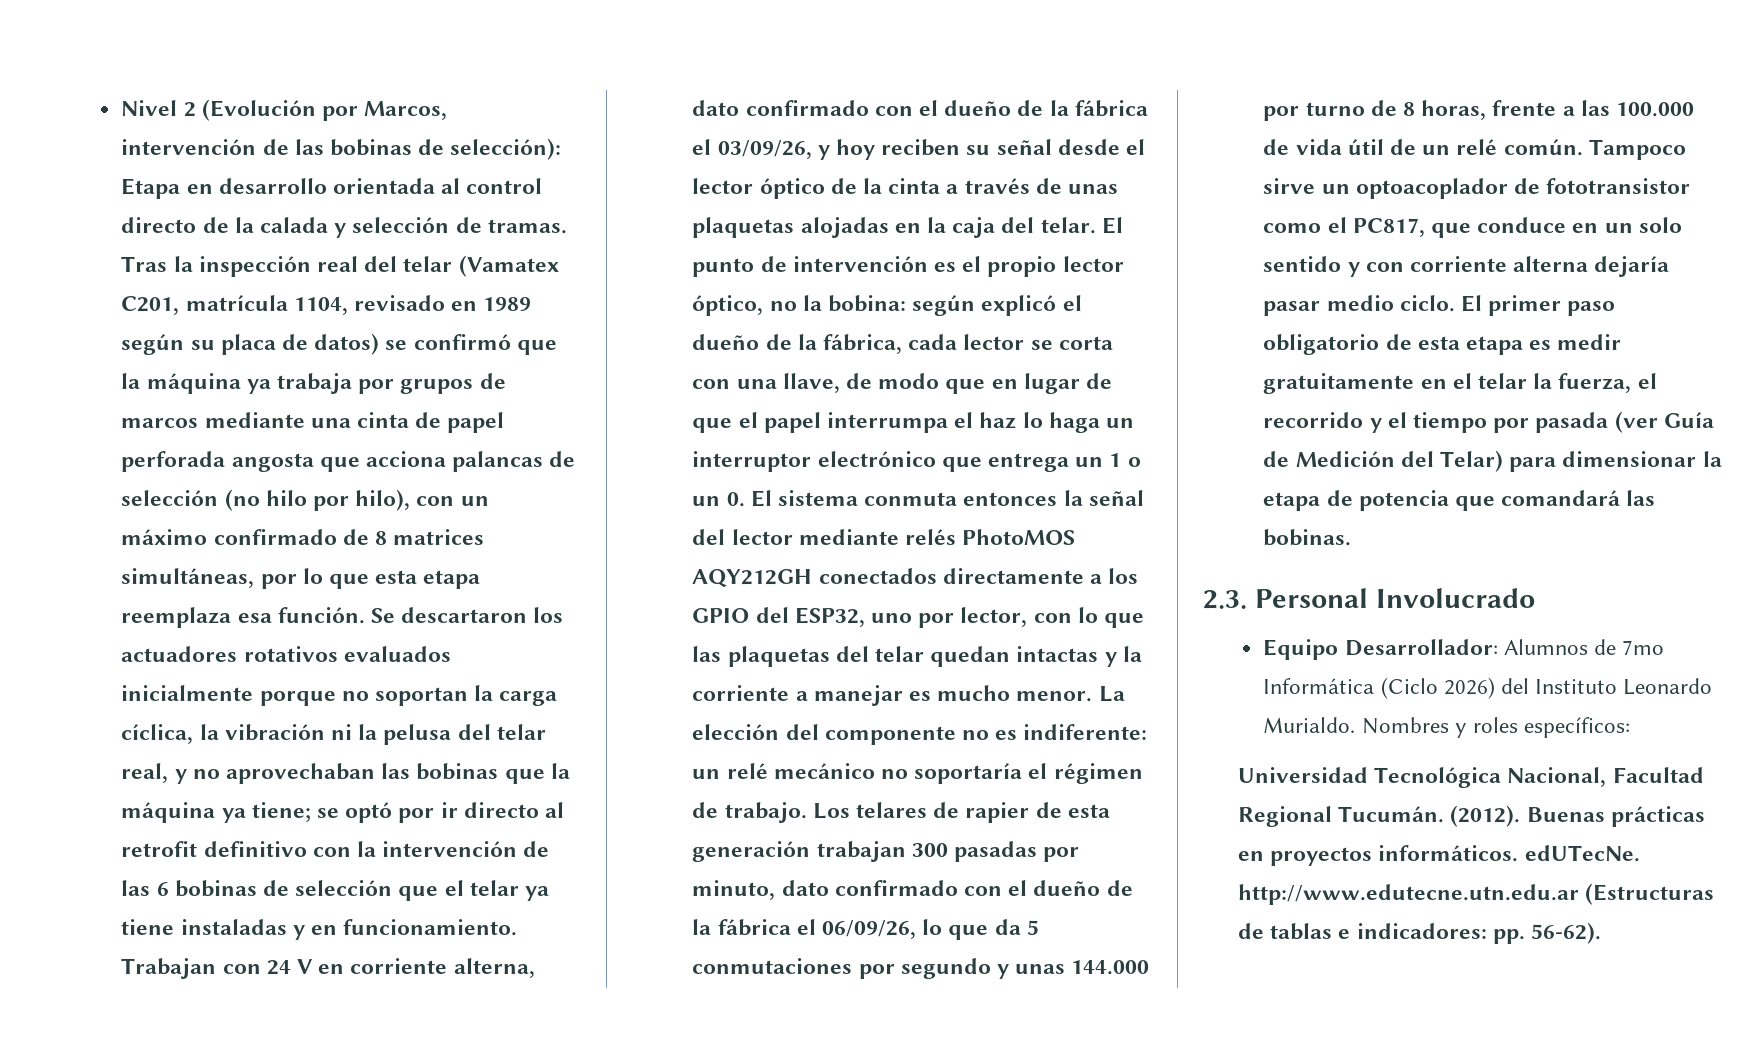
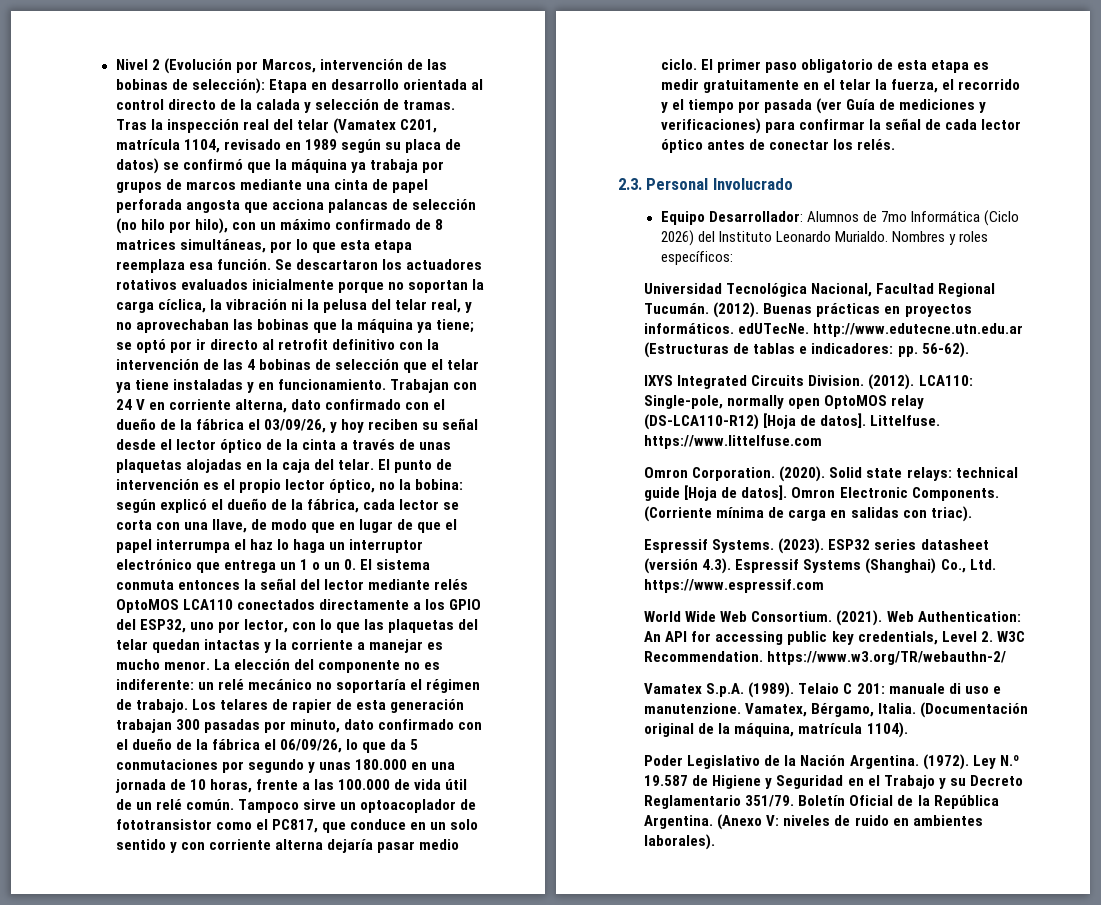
- Se descartaron los actuadores rotativos evaluados inicialmente porque no soportan la carga cíclica, la vibración ni la pelusa del telar real, y no aprovechaban las bobinas que la máquina ya tiene; se optó por ir directo al retrofit definitivo con la intervención de las 6 bobinas de selección que el telar ya tiene instaladas y en funcionamiento.
+ Se descartaron los actuadores rotativos evaluados inicialmente porque no soportan la carga cíclica, la vibración ni la pelusa del telar real, y no aprovechaban las bobinas que la máquina ya tiene; se optó por ir directo al retrofit definitivo con la intervención de las 4 bobinas de selección que el telar ya tiene instaladas y en funcionamiento.
- según explicó el dueño de la fábrica, cada lector se corta con una llave, de modo que en lugar de que el papel interrumpa el haz lo haga un interruptor electrónico que entrega un 1 o un 0. El sistema conmuta entonces la señal del lector mediante relés PhotoMOS AQY212GH conectados directamente a los GPIO del ESP32, uno por lector, con lo que las plaquetas del telar quedan intactas y la corriente a manejar es mucho menor.
+ según explicó el dueño de la fábrica, cada lector se corta con una llave, de modo que en lugar de que el papel interrumpa el haz lo haga un interruptor electrónico que entrega un 1 o un 0. El sistema conmuta entonces la señal del lector mediante relés OptoMOS LCA110 conectados directamente a los GPIO del ESP32, uno por lector, con lo que las plaquetas del telar quedan intactas y la corriente a manejar es mucho menor.
- Los telares de rapier de esta generación trabajan 300 pasadas por minuto, dato confirmado con el dueño de la fábrica el 06/09/26, lo que da 5 conmutaciones por segundo y unas 144.000 por turno de 8 horas, frente a las 100.000 de vida útil de un relé común.
+ Los telares de rapier de esta generación trabajan 300 pasadas por minuto, dato confirmado con el dueño de la fábrica el 06/09/26, lo que da 5 conmutaciones por segundo y unas 180.000 en una jornada de 10 horas, frente a las 100.000 de vida útil de un relé común.
- El primer paso obligatorio de esta etapa es medir gratuitamente en el telar la fuerza, el recorrido y el tiempo por pasada (ver Guía de Medición del Telar) para dimensionar la etapa de potencia que comandará las bobinas.
+ El primer paso obligatorio de esta etapa es medir gratuitamente en el telar la fuerza, el recorrido y el tiempo por pasada (ver Guía de mediciones y verificaciones) para confirmar la señal de cada lector óptico antes de conectar los relés.
+ IXYS Integrated Circuits Division. (2012). LCA110: Single-pole, normally open OptoMOS relay (DS-LCA110-R12) [Hoja de datos]. Littelfuse. https://www.littelfuse.com
+ Omron Corporation. (2020). Solid state relays: technical guide [Hoja de datos]. Omron Electronic Components. (Corriente mínima de carga en salidas con triac).
+ Espressif Systems. (2023). ESP32 series datasheet (versión 4.3). Espressif Systems (Shanghai) Co., Ltd. https://www.espressif.com
+ World Wide Web Consortium. (2021). Web Authentication: An API for accessing public key credentials, Level 2. W3C Recommendation. https://www.w3.org/TR/webauthn-2/
+ Vamatex S.p.A. (1989). Telaio C 201: manuale di uso e manutenzione. Vamatex, Bérgamo, Italia. (Documentación original de la máquina, matrícula 1104).
+ Poder Legislativo de la Nación Argentina. (1972). Ley N.º 19.587 de Higiene y Seguridad en el Trabajo y su Decreto Reglamentario 351/79. Boletín Oficial de la República Argentina. (Anexo V: niveles de ruido en ambientes laborales).

